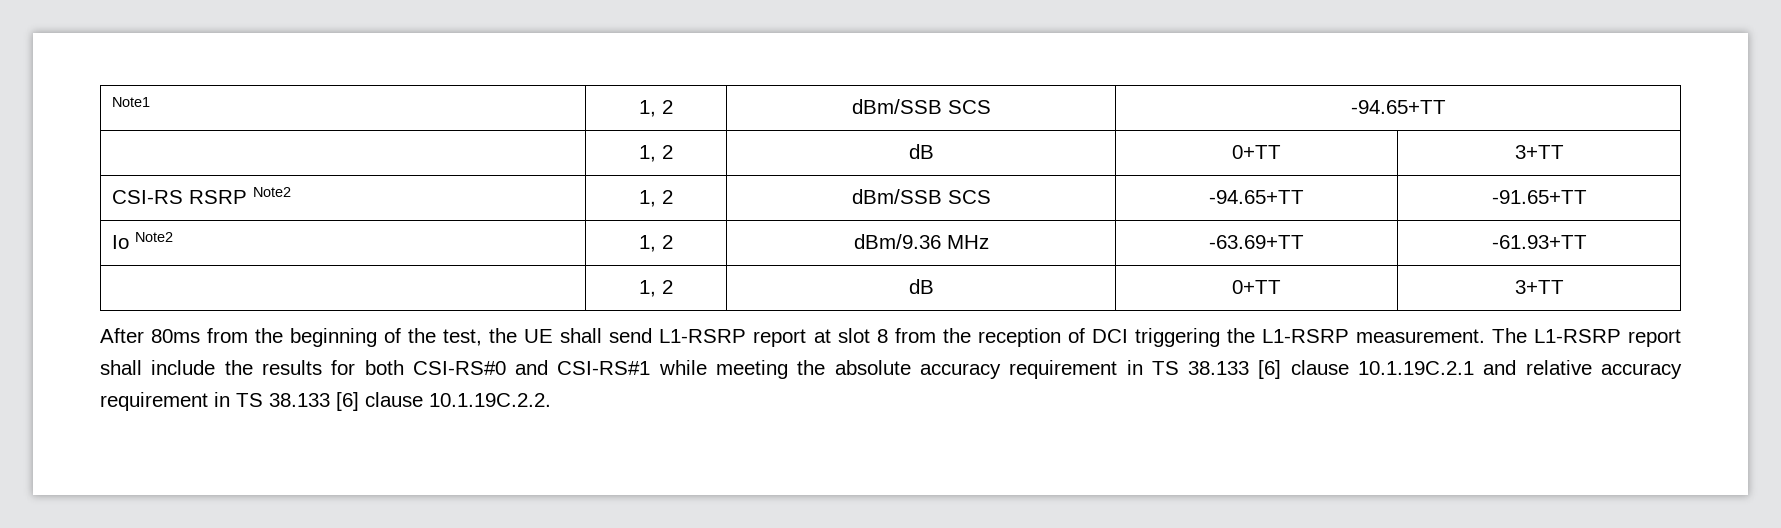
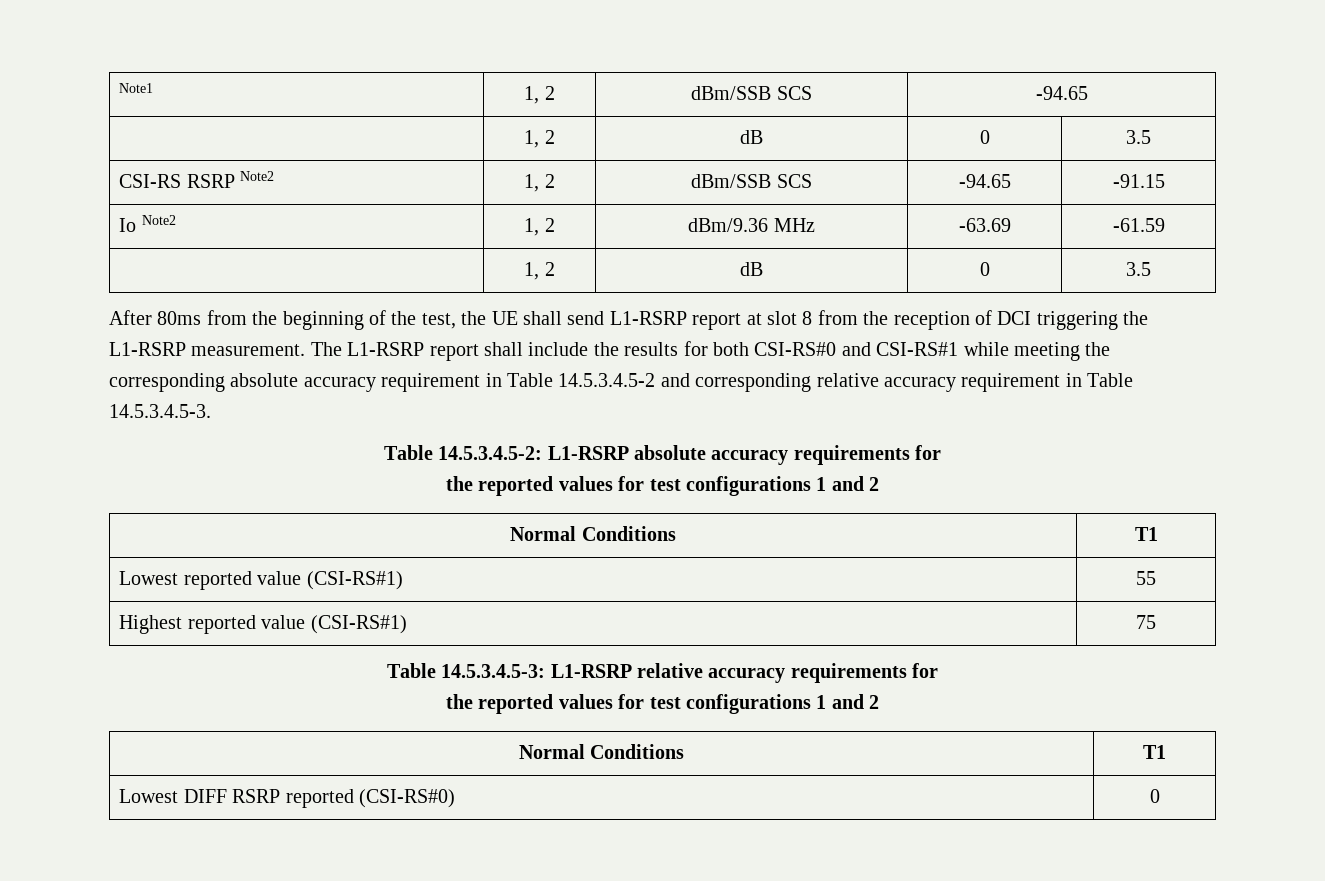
- Note1 | 1, 2 | dBm/SSB SCS | -94.65+TT
- | 1, 2 | dB | 0+TT | 3+TT
+ Note1 | 1, 2 | dBm/SSB SCS | -94.65
+ | 1, 2 | dB | 0 | 3.5
- CSI-RS RSRP Note2 | 1, 2 | dBm/SSB SCS | -94.65+TT | -91.65+TT
+ CSI-RS RSRP Note2 | 1, 2 | dBm/SSB SCS | -94.65 | -91.15
- Io Note2 | 1, 2 | dBm/9.36 MHz | -63.69+TT | -61.93+TT
- | 1, 2 | dB | 0+TT | 3+TT
+ Io Note2 | 1, 2 | dBm/9.36 MHz | -63.69 | -61.59
+ | 1, 2 | dB | 0 | 3.5
- The L1-RSRP report shall include the results for both CSI-RS#0 and CSI-RS#1 while meeting the absolute accuracy requirement in TS 38.133 [6] clause 10.1.19C.2.1 and relative accuracy requirement in TS 38.133 [6] clause 10.1.19C.2.2.
+ The L1-RSRP report shall include the results for both CSI-RS#0 and CSI-RS#1 while meeting the corresponding absolute accuracy requirement in Table 14.5.3.4.5-2 and corresponding relative accuracy requirement in Table 14.5.3.4.5-3.
+ Table 14.5.3.4.5-2: L1-RSRP absolute accuracy requirements for
+ the reported values for test configurations 1 and 2
+ Normal Conditions | T1
+ Lowest reported value (CSI-RS#1) | 55
+ Highest reported value (CSI-RS#1) | 75
+ Table 14.5.3.4.5-3: L1-RSRP relative accuracy requirements for
+ the reported values for test configurations 1 and 2
+ Normal Conditions | T1
+ Lowest DIFF RSRP reported (CSI-RS#0) | 0

